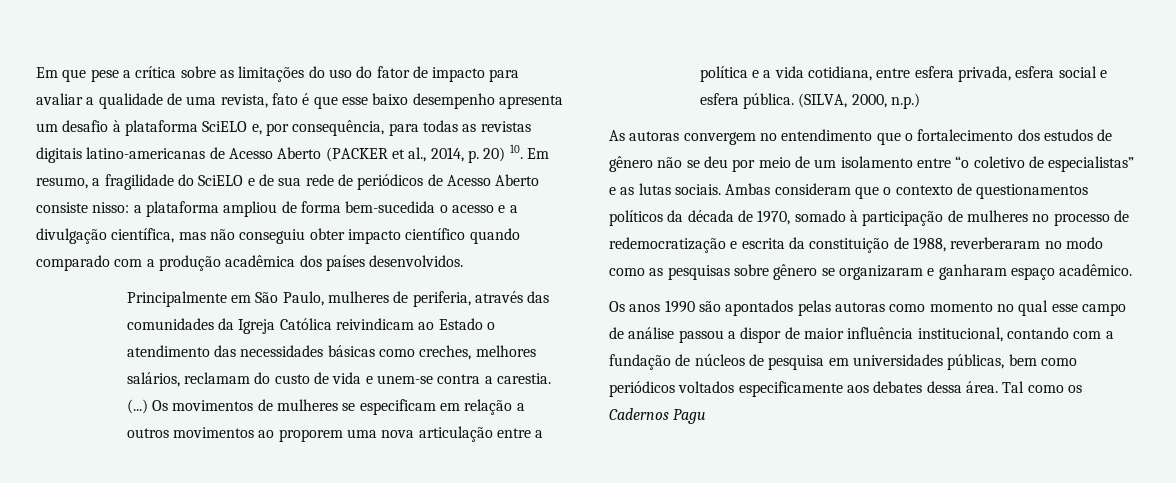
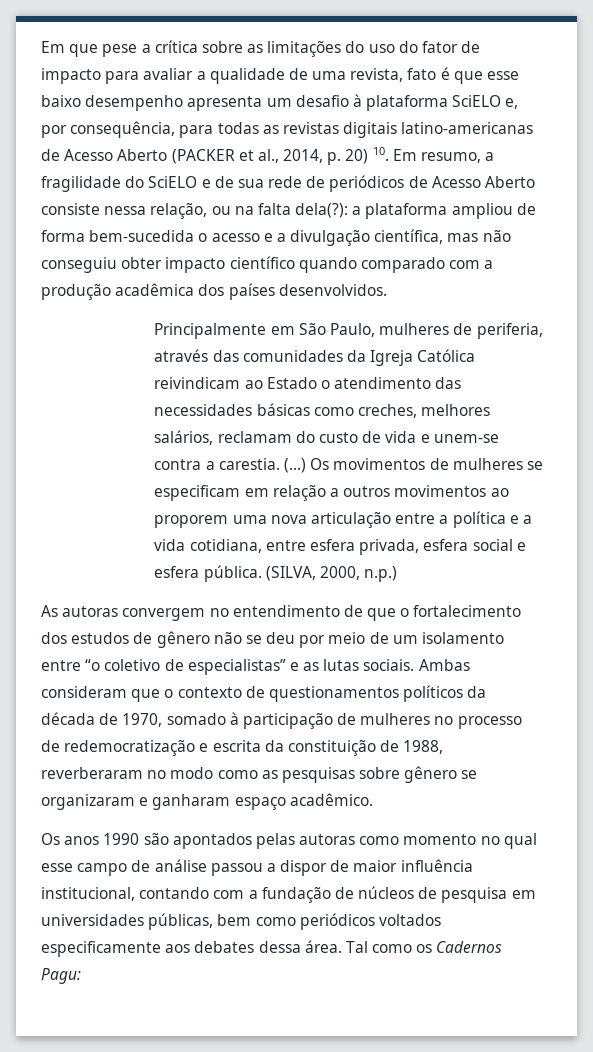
- Em que pese a crítica sobre as limitações do uso do fator de impacto para avaliar a qualidade de uma revista, fato é que esse baixo desempenho apresenta um desafio à plataforma SciELO e, por consequência, para todas as revistas digitais latino-americanas de Acesso Aberto (PACKER et al., 2014, p. 20) 10. Em resumo, a fragilidade do SciELO e de sua rede de periódicos de Acesso Aberto consiste nisso:
+ Em que pese a crítica sobre as limitações do uso do fator de impacto para avaliar a qualidade de uma revista, fato é que esse baixo desempenho apresenta um desafio à plataforma SciELO e, por consequência, para todas as revistas digitais latino-americanas de Acesso Aberto (PACKER et al., 2014, p. 20) 10. Em resumo, a fragilidade do SciELO e de sua rede de periódicos de Acesso Aberto consiste nessa relação, ou na falta dela(?):
- As autoras convergem no entendimento que o fortalecimento dos estudos de gênero não se deu por meio de um isolamento entre “o coletivo de especialistas” e as lutas sociais.
+ As autoras convergem no entendimento de que o fortalecimento dos estudos de gênero não se deu por meio de um isolamento entre “o coletivo de especialistas” e as lutas sociais.
- Tal como os Cadernos Pagu
+ Tal como os Cadernos Pagu:

